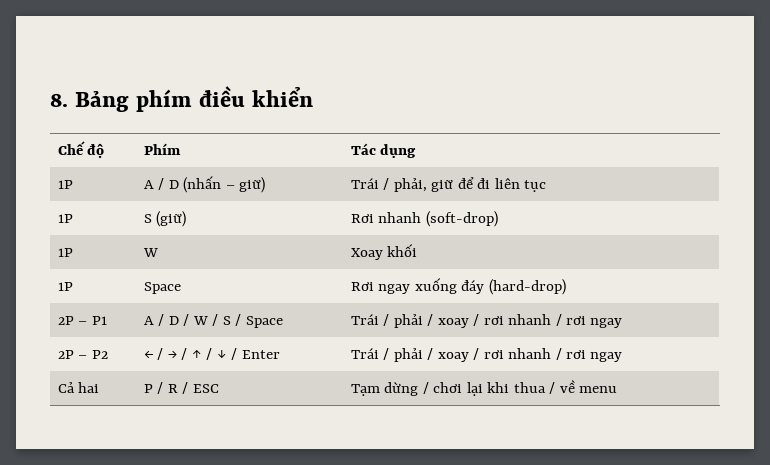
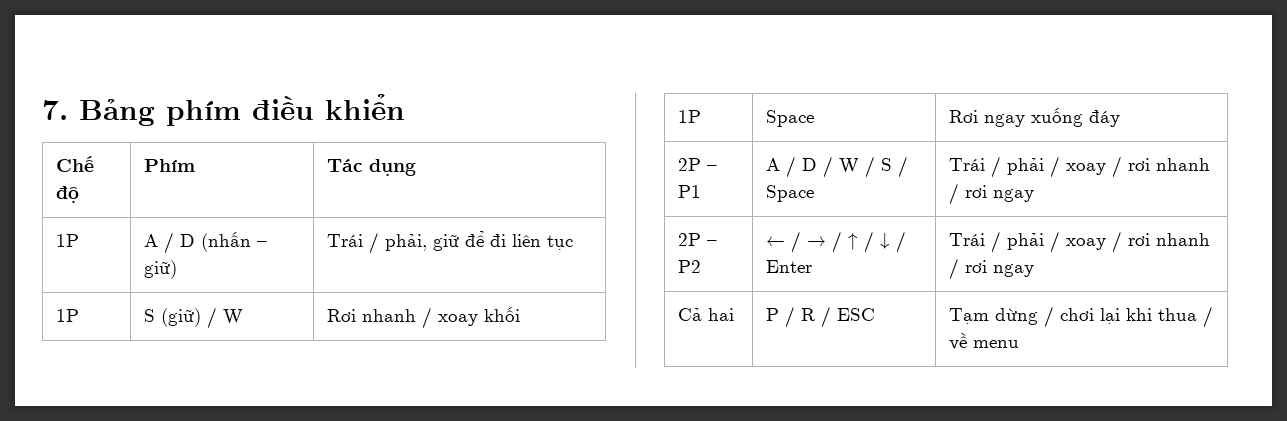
- 8. Bảng phím điều khiển
+ 7. Bảng phím điều khiển
- 1P | S (giữ) | Rơi nhanh (soft-drop)
- 1P | W | Xoay khối
+ 1P | S (giữ) / W | Rơi nhanh / xoay khối
- 1P | Space | Rơi ngay xuống đáy (hard-drop)
+ 1P | Space | Rơi ngay xuống đáy

